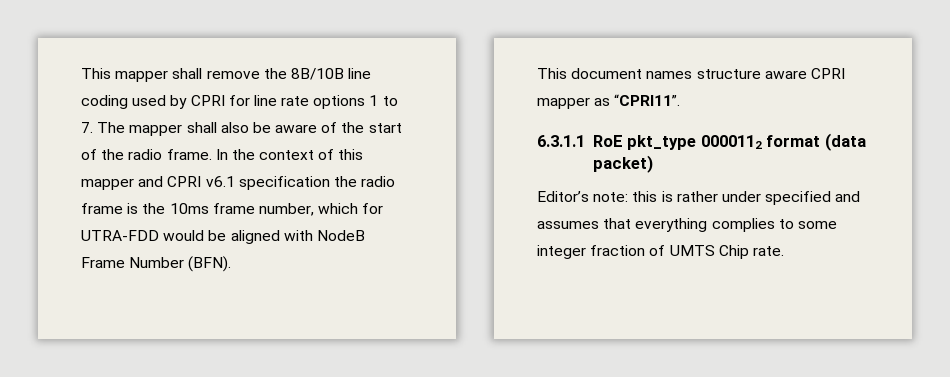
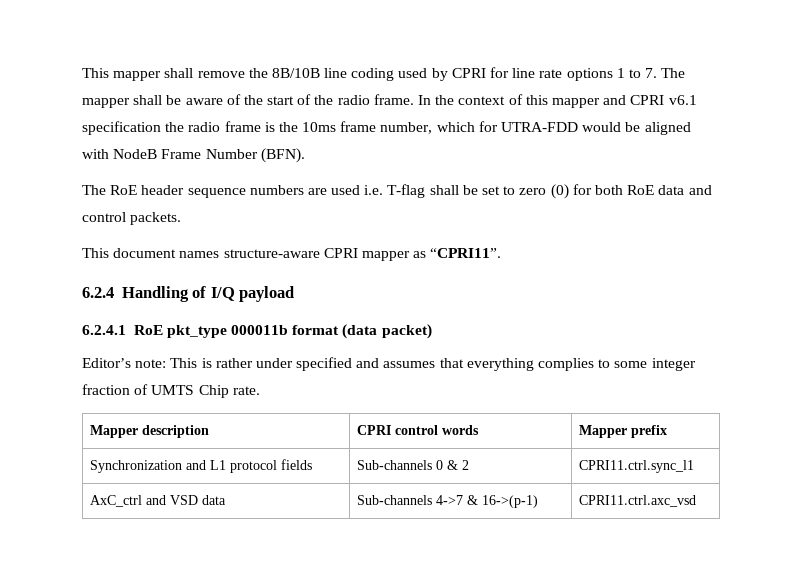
- This mapper shall remove the 8B/10B line coding used by CPRI for line rate options 1 to 7. The mapper shall also be aware of the start of the radio frame.
+ This mapper shall remove the 8B/10B line coding used by CPRI for line rate options 1 to 7. The mapper shall be aware of the start of the radio frame.
+ The RoE header sequence numbers are used i.e. T-flag shall be set to zero (0) for both RoE data and control packets.
- This document names structure aware CPRI mapper as “CPRI11”.
+ This document names structure-aware CPRI mapper as “CPRI11”.
- 6.3.1.1 RoE pkt_type 0000112 format (data packet)
+ 6.2.4 Handling of I/Q payload
+ 6.2.4.1 RoE pkt_type 000011b format (data packet)
- Editor’s note: this is rather under specified and assumes that everything complies to some integer fraction of UMTS Chip rate.
+ Editor’s note: This is rather under specified and assumes that everything complies to some integer fraction of UMTS Chip rate.
+ Mapper description | CPRI control words | Mapper prefix
+ Synchronization and L1 protocol fields | Sub-channels 0 & 2 | CPRI11.ctrl.sync_l1
+ AxC_ctrl and VSD data | Sub-channels 4->7 & 16->(p-1) | CPRI11.ctrl.axc_vsd

